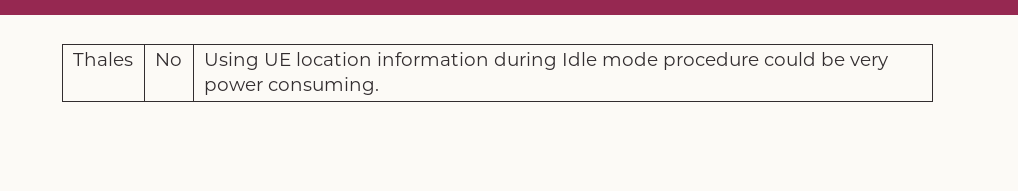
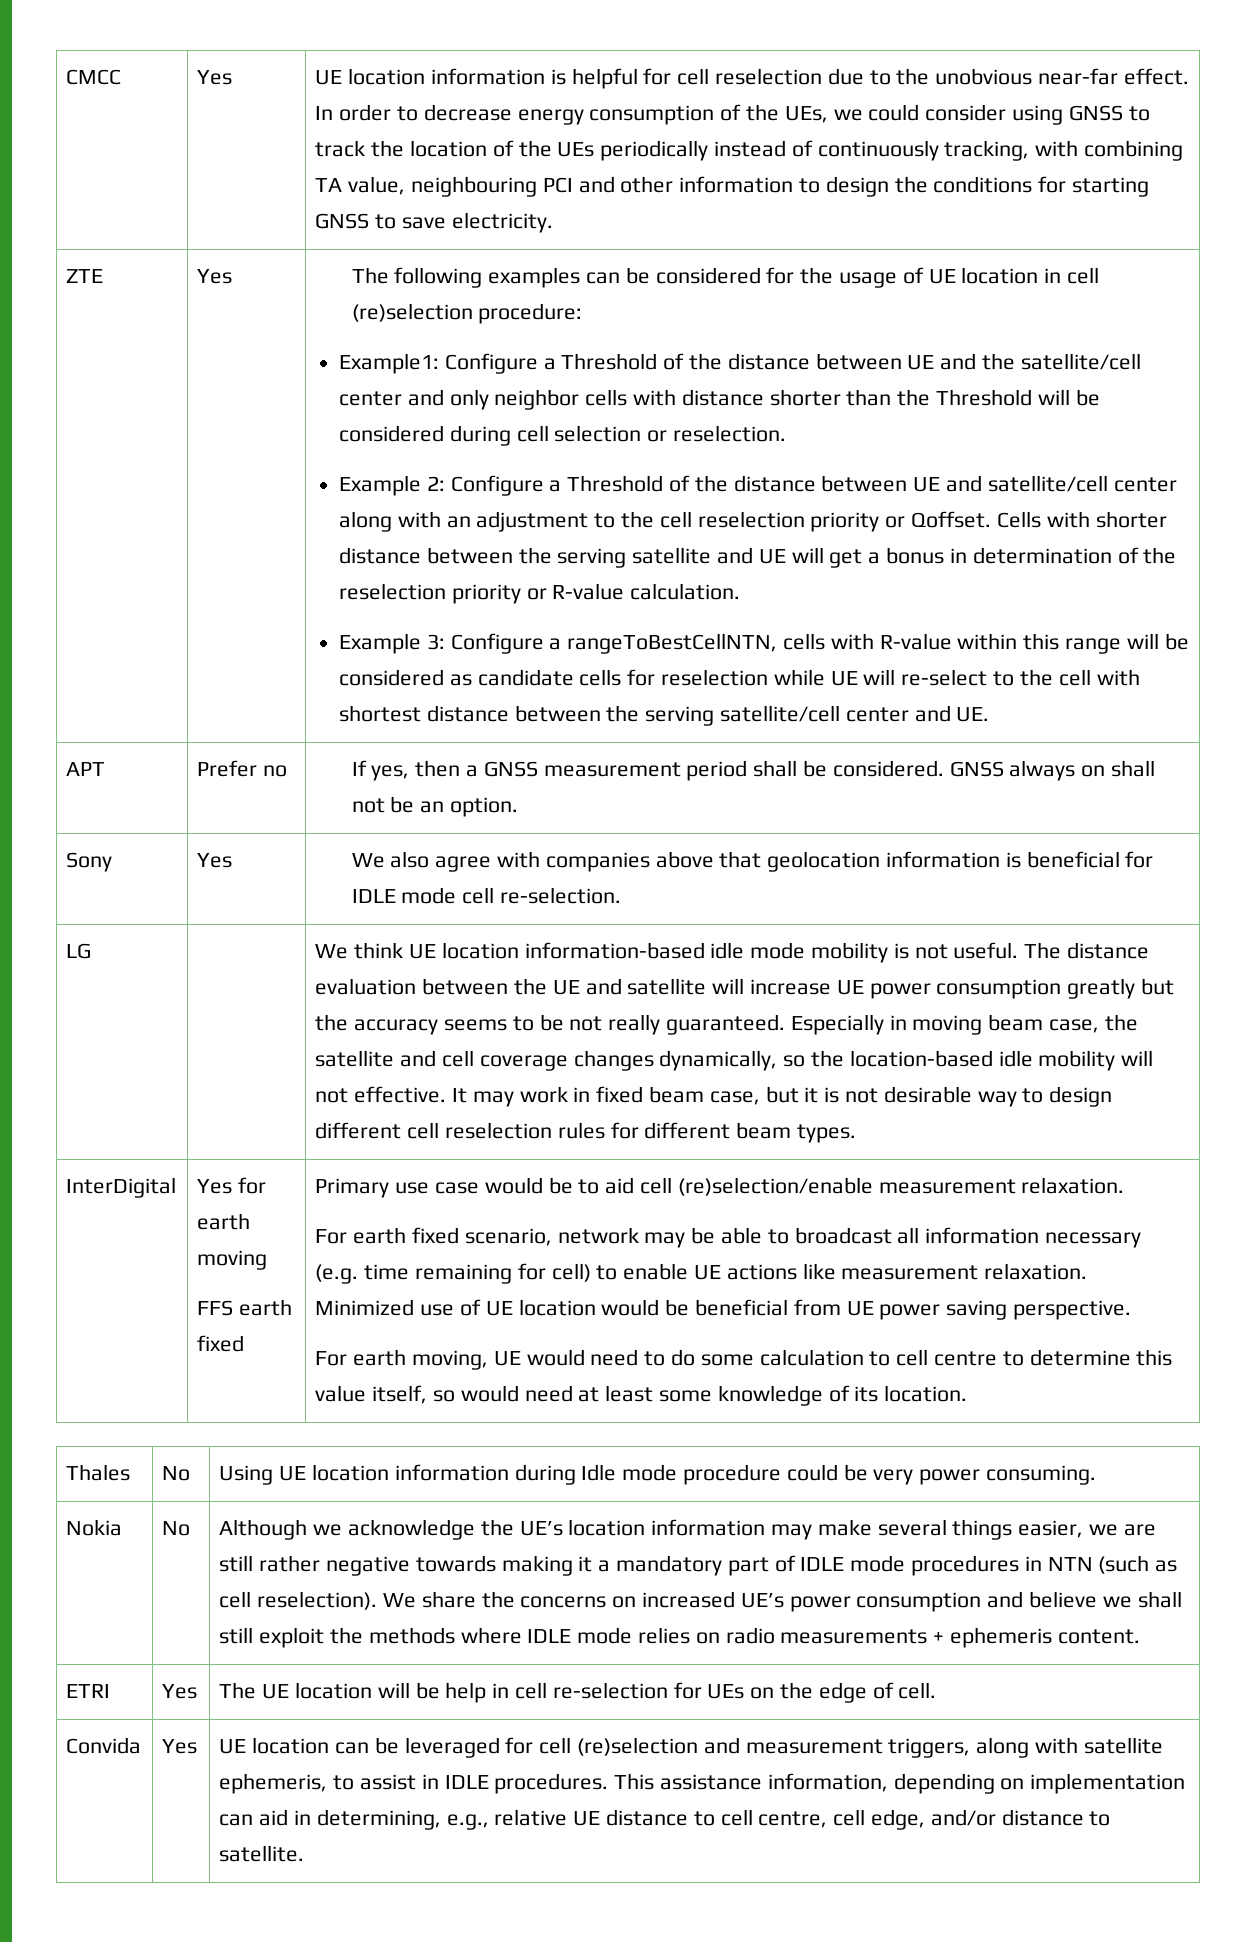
+ CMCC | Yes | UE location information is helpful for cell reselection due to the unobvious near-far effect. In order to decrease energy consumption of the UEs, we could consider using GNSS to track the location of the UEs periodically instead of continuously tracking, with combining TA value, neighbouring PCI and other information to design the conditions for starting GNSS to save electricity.
+ ZTE | Yes | The following examples can be considered for the usage of UE location in cell (re)selection procedure:
+ Example1: Configure a Threshold of the distance between UE and the satellite/cell center and only neighbor cells with distance shorter than the Threshold will be considered during cell selection or reselection.
+ Example 2: Configure a Threshold of the distance between UE and satellite/cell center along with an adjustment to the cell reselection priority or Qoffset. Cells with shorter distance between the serving satellite and UE will get a bonus in determination of the reselection priority or R-value calculation.
+ Example 3: Configure a rangeToBestCellNTN, cells with R-value within this range will be considered as candidate cells for reselection while UE will re-select to the cell with shortest distance between the serving satellite/cell center and UE.
+ APT | Prefer no | If yes, then a GNSS measurement period shall be considered. GNSS always on shall not be an option.
+ Sony | Yes | We also agree with companies above that geolocation information is beneficial for IDLE mode cell re-selection.
+ LG | | We think UE location information-based idle mode mobility is not useful. The distance evaluation between the UE and satellite will increase UE power consumption greatly but the accuracy seems to be not really guaranteed. Especially in moving beam case, the satellite and cell coverage changes dynamically, so the location-based idle mobility will not effective. It may work in fixed beam case, but it is not desirable way to design different cell reselection rules for different beam types.
+ InterDigital | Yes for earth moving
+ FFS earth fixed | Primary use case would be to aid cell (re)selection/enable measurement relaxation.
+ For earth fixed scenario, network may be able to broadcast all information necessary (e.g. time remaining for cell) to enable UE actions like measurement relaxation. Minimized use of UE location would be beneficial from UE power saving perspective.
+ For earth moving, UE would need to do some calculation to cell centre to determine this value itself, so would need at least some knowledge of its location.
+ Nokia | No | Although we acknowledge the UE’s location information may make several things easier, we are still rather negative towards making it a mandatory part of IDLE mode procedures in NTN (such as cell reselection). We share the concerns on increased UE’s power consumption and believe we shall still exploit the methods where IDLE mode relies on radio measurements + ephemeris content.
+ ETRI | Yes | The UE location will be help in cell re-selection for UEs on the edge of cell.
+ Convida | Yes | UE location can be leveraged for cell (re)selection and measurement triggers, along with satellite ephemeris, to assist in IDLE procedures. This assistance information, depending on implementation can aid in determining, e.g., relative UE distance to cell centre, cell edge, and/or distance to satellite.

